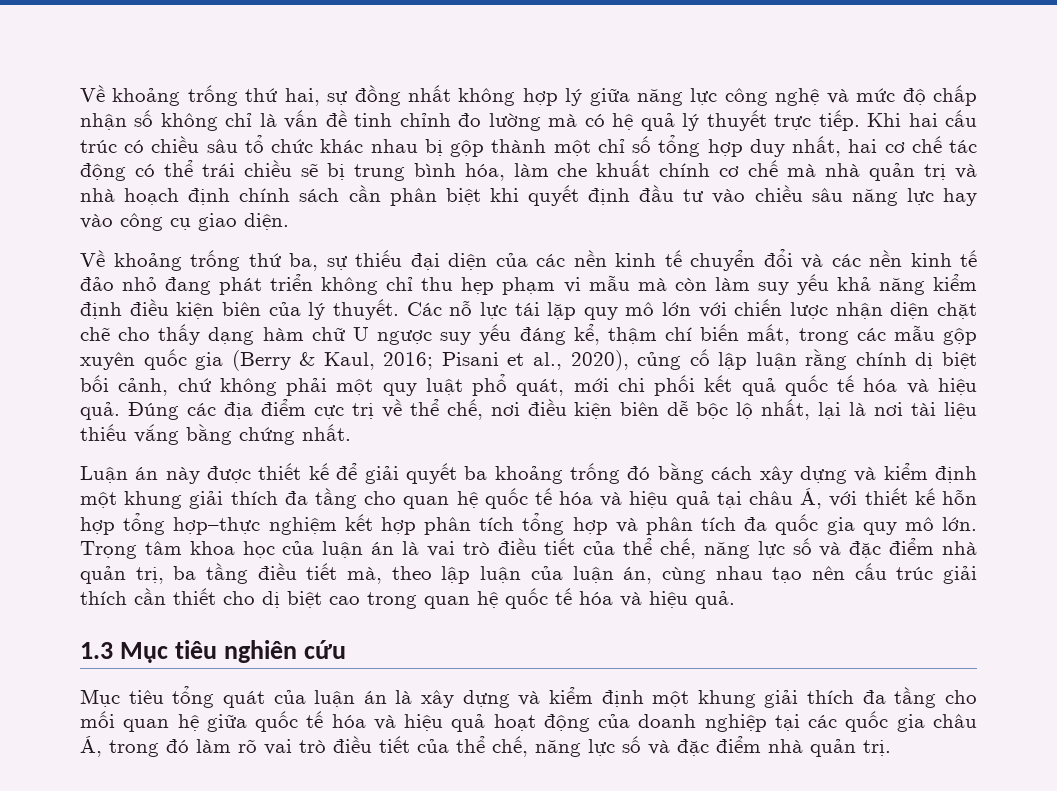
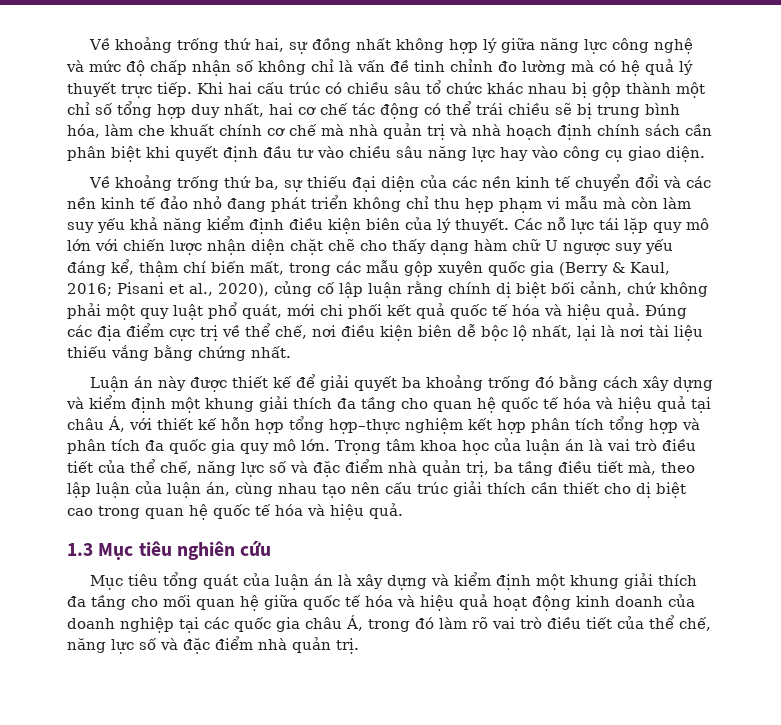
- Mục tiêu tổng quát của luận án là xây dựng và kiểm định một khung giải thích đa tầng cho mối quan hệ giữa quốc tế hóa và hiệu quả hoạt động của doanh nghiệp tại các quốc gia châu Á, trong đó làm rõ vai trò điều tiết của thể chế, năng lực số và đặc điểm nhà quản trị.
+ Mục tiêu tổng quát của luận án là xây dựng và kiểm định một khung giải thích đa tầng cho mối quan hệ giữa quốc tế hóa và hiệu quả hoạt động kinh doanh của doanh nghiệp tại các quốc gia châu Á, trong đó làm rõ vai trò điều tiết của thể chế, năng lực số và đặc điểm nhà quản trị.

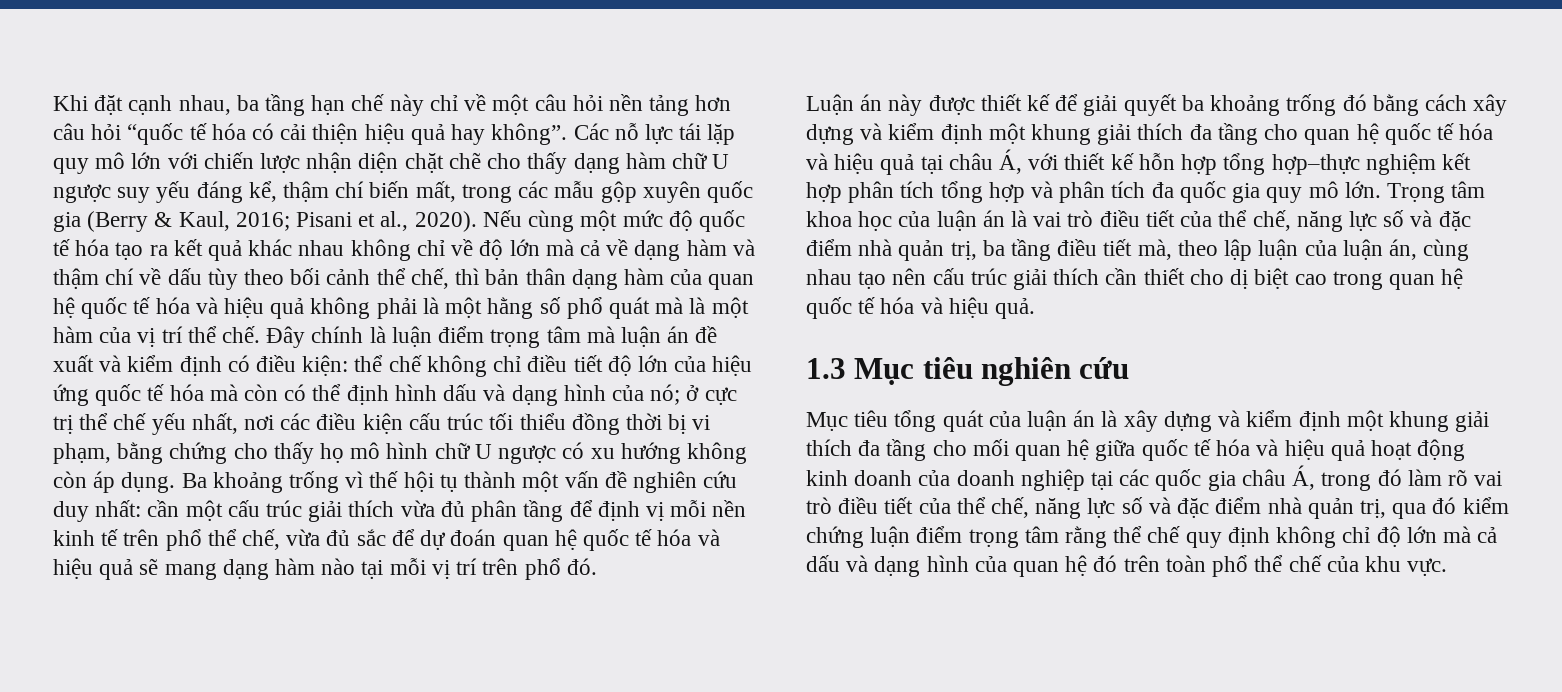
- Về khoảng trống thứ hai, sự đồng nhất không hợp lý giữa năng lực công nghệ và mức độ chấp nhận số không chỉ là vấn đề tinh chỉnh đo lường mà có hệ quả lý thuyết trực tiếp. Khi hai cấu trúc có chiều sâu tổ chức khác nhau bị gộp thành một chỉ số tổng hợp duy nhất, hai cơ chế tác động có thể trái chiều sẽ bị trung bình hóa, làm che khuất chính cơ chế mà nhà quản trị và nhà hoạch định chính sách cần phân biệt khi quyết định đầu tư vào chiều sâu năng lực hay vào công cụ giao diện.
- Về khoảng trống thứ ba, sự thiếu đại diện của các nền kinh tế chuyển đổi và các nền kinh tế đảo nhỏ đang phát triển không chỉ thu hẹp phạm vi mẫu mà còn làm suy yếu khả năng kiểm định điều kiện biên của lý thuyết.
+ Khi đặt cạnh nhau, ba tầng hạn chế này chỉ về một câu hỏi nền tảng hơn câu hỏi “quốc tế hóa có cải thiện hiệu quả hay không”.
- Các nỗ lực tái lặp quy mô lớn với chiến lược nhận diện chặt chẽ cho thấy dạng hàm chữ U ngược suy yếu đáng kể, thậm chí biến mất, trong các mẫu gộp xuyên quốc gia (Berry & Kaul, 2016; Pisani et al., 2020), củng cố lập luận rằng chính dị biệt bối cảnh, chứ không phải một quy luật phổ quát, mới chi phối kết quả quốc tế hóa và hiệu quả. Đúng các địa điểm cực trị về thể chế, nơi điều kiện biên dễ bộc lộ nhất, lại là nơi tài liệu thiếu vắng bằng chứng nhất.
+ Các nỗ lực tái lặp quy mô lớn với chiến lược nhận diện chặt chẽ cho thấy dạng hàm chữ U ngược suy yếu đáng kể, thậm chí biến mất, trong các mẫu gộp xuyên quốc gia (Berry & Kaul, 2016; Pisani et al., 2020). Nếu cùng một mức độ quốc tế hóa tạo ra kết quả khác nhau không chỉ về độ lớn mà cả về dạng hàm và thậm chí về dấu tùy theo bối cảnh thể chế, thì bản thân dạng hàm của quan hệ quốc tế hóa và hiệu quả không phải là một hằng số phổ quát mà là một hàm của vị trí thể chế. Đây chính là luận điểm trọng tâm mà luận án đề xuất và kiểm định có điều kiện: thể chế không chỉ điều tiết độ lớn của hiệu ứng quốc tế hóa mà còn có thể định hình dấu và dạng hình của nó; ở cực trị thể chế yếu nhất, nơi các điều kiện cấu trúc tối thiểu đồng thời bị vi phạm, bằng chứng cho thấy họ mô hình chữ U ngược có xu hướng không còn áp dụng. Ba khoảng trống vì thế hội tụ thành một vấn đề nghiên cứu duy nhất: cần một cấu trúc giải thích vừa đủ phân tầng để định vị mỗi nền kinh tế trên phổ thể chế, vừa đủ sắc để dự đoán quan hệ quốc tế hóa và hiệu quả sẽ mang dạng hàm nào tại mỗi vị trí trên phổ đó.
- Mục tiêu tổng quát của luận án là xây dựng và kiểm định một khung giải thích đa tầng cho mối quan hệ giữa quốc tế hóa và hiệu quả hoạt động kinh doanh của doanh nghiệp tại các quốc gia châu Á, trong đó làm rõ vai trò điều tiết của thể chế, năng lực số và đặc điểm nhà quản trị.
+ Mục tiêu tổng quát của luận án là xây dựng và kiểm định một khung giải thích đa tầng cho mối quan hệ giữa quốc tế hóa và hiệu quả hoạt động kinh doanh của doanh nghiệp tại các quốc gia châu Á, trong đó làm rõ vai trò điều tiết của thể chế, năng lực số và đặc điểm nhà quản trị, qua đó kiểm chứng luận điểm trọng tâm rằng thể chế quy định không chỉ độ lớn mà cả dấu và dạng hình của quan hệ đó trên toàn phổ thể chế của khu vực.

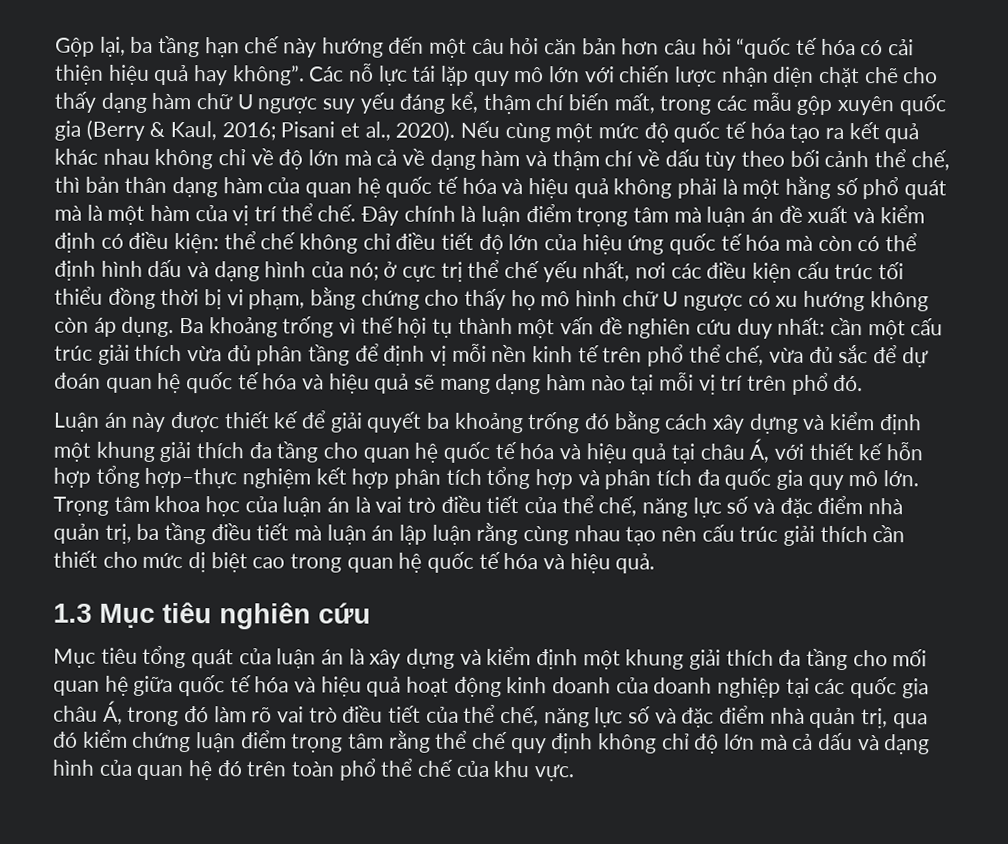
- Khi đặt cạnh nhau, ba tầng hạn chế này chỉ về một câu hỏi nền tảng hơn câu hỏi “quốc tế hóa có cải thiện hiệu quả hay không”.
+ Gộp lại, ba tầng hạn chế này hướng đến một câu hỏi căn bản hơn câu hỏi “quốc tế hóa có cải thiện hiệu quả hay không”.
- Trọng tâm khoa học của luận án là vai trò điều tiết của thể chế, năng lực số và đặc điểm nhà quản trị, ba tầng điều tiết mà, theo lập luận của luận án, cùng nhau tạo nên cấu trúc giải thích cần thiết cho dị biệt cao trong quan hệ quốc tế hóa và hiệu quả.
+ Trọng tâm khoa học của luận án là vai trò điều tiết của thể chế, năng lực số và đặc điểm nhà quản trị, ba tầng điều tiết mà luận án lập luận rằng cùng nhau tạo nên cấu trúc giải thích cần thiết cho mức dị biệt cao trong quan hệ quốc tế hóa và hiệu quả.

